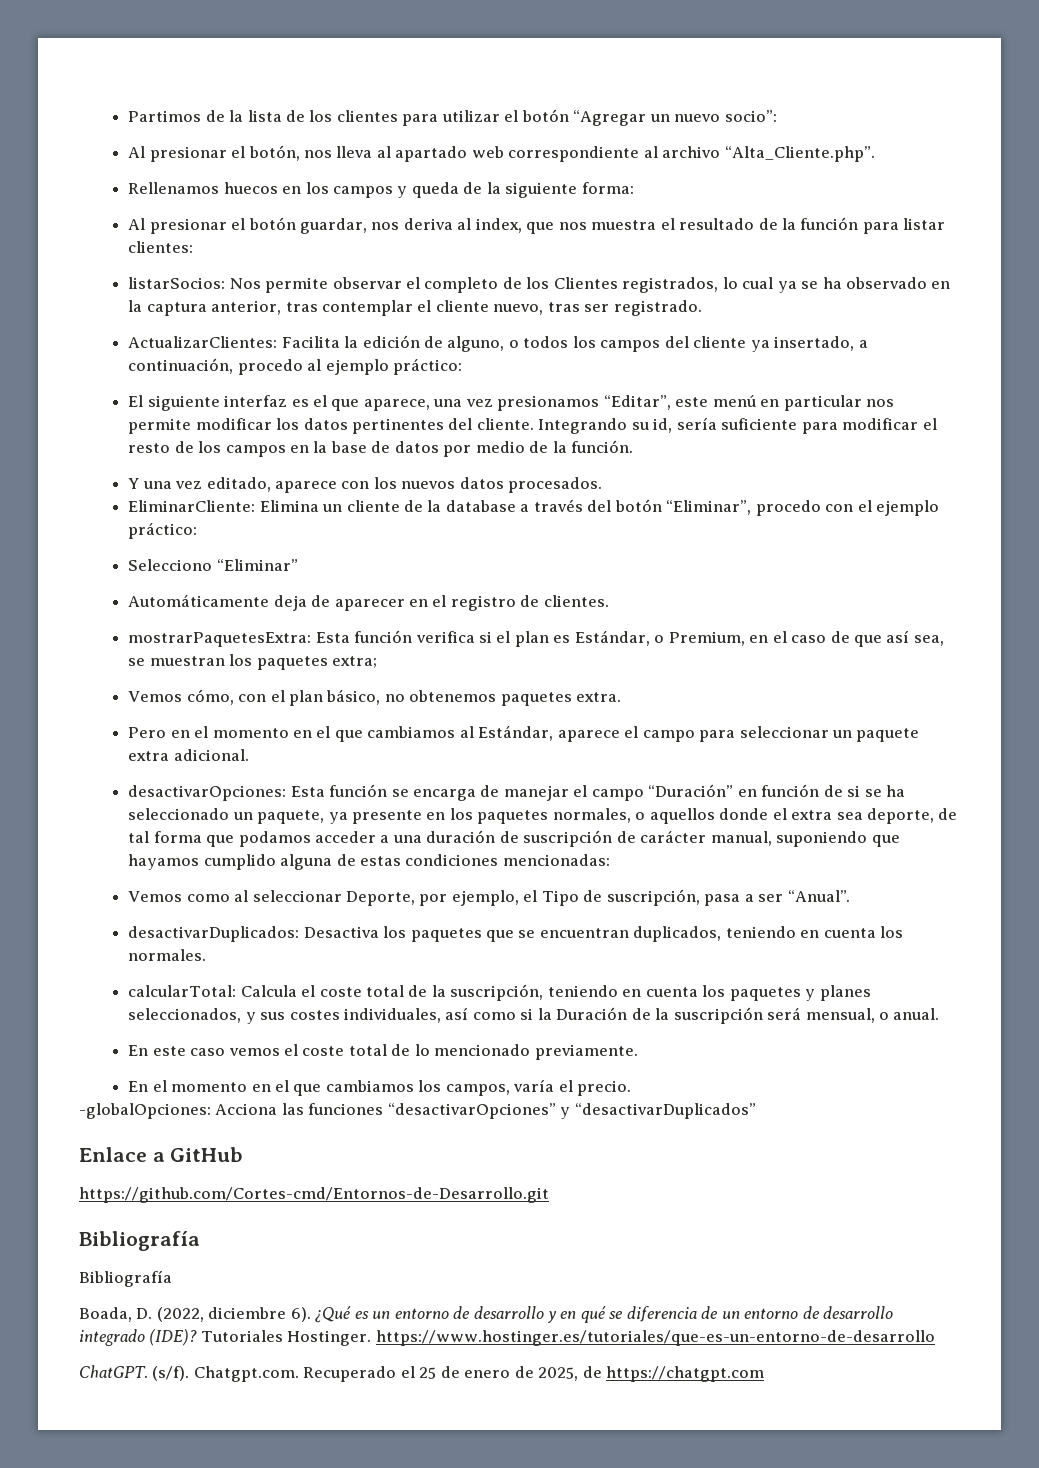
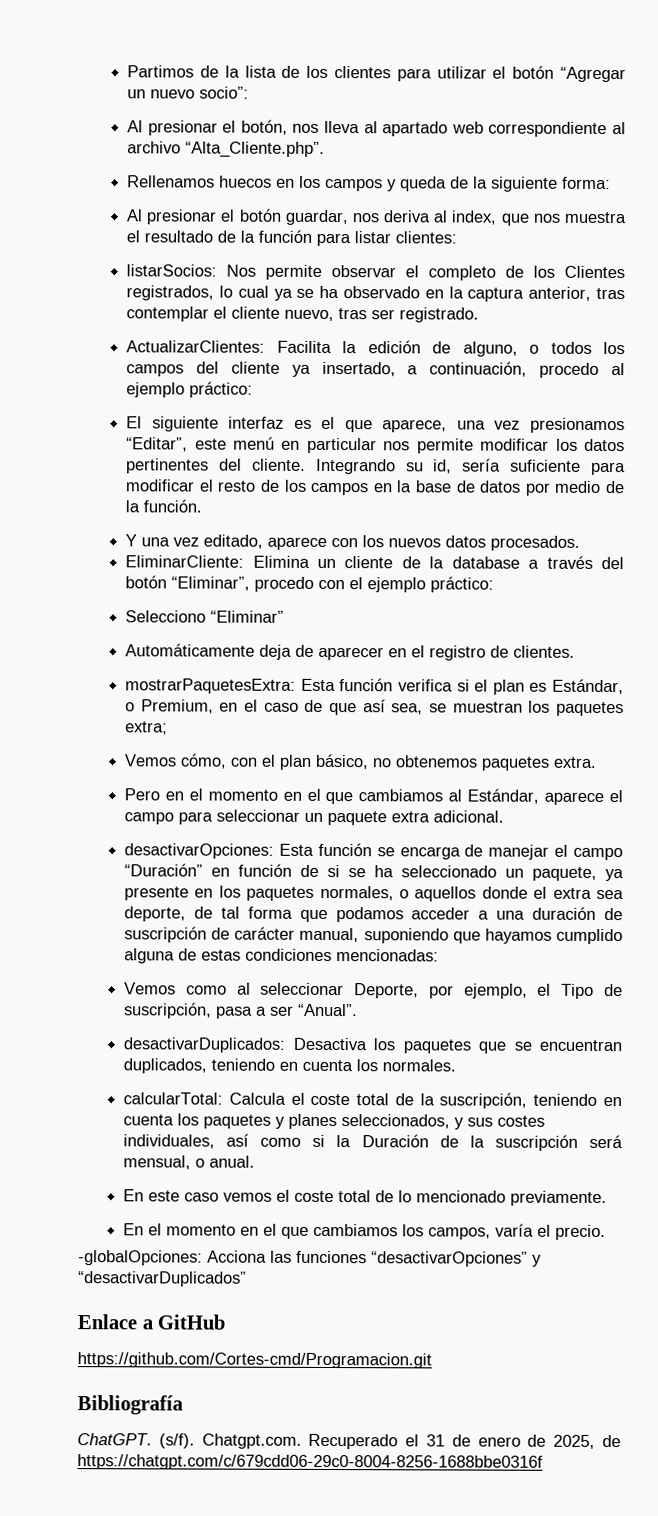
- https://github.com/Cortes-cmd/Entornos-de-Desarrollo.git
+ https://github.com/Cortes-cmd/Programacion.git
  Bibliografía
- Bibliografía
- Boada, D. (2022, diciembre 6). ¿Qué es un entorno de desarrollo y en qué se diferencia de un entorno de desarrollo integrado (IDE)? Tutoriales Hostinger. https://www.hostinger.es/tutoriales/que-es-un-entorno-de-desarrollo
- Chatgpt.com. Recuperado el 25 de enero de 2025, de https://chatgpt.com
+ Chatgpt.com. Recuperado el 31 de enero de 2025, de https://chatgpt.com/c/679cdd06-29c0-8004-8256-1688bbe0316f

